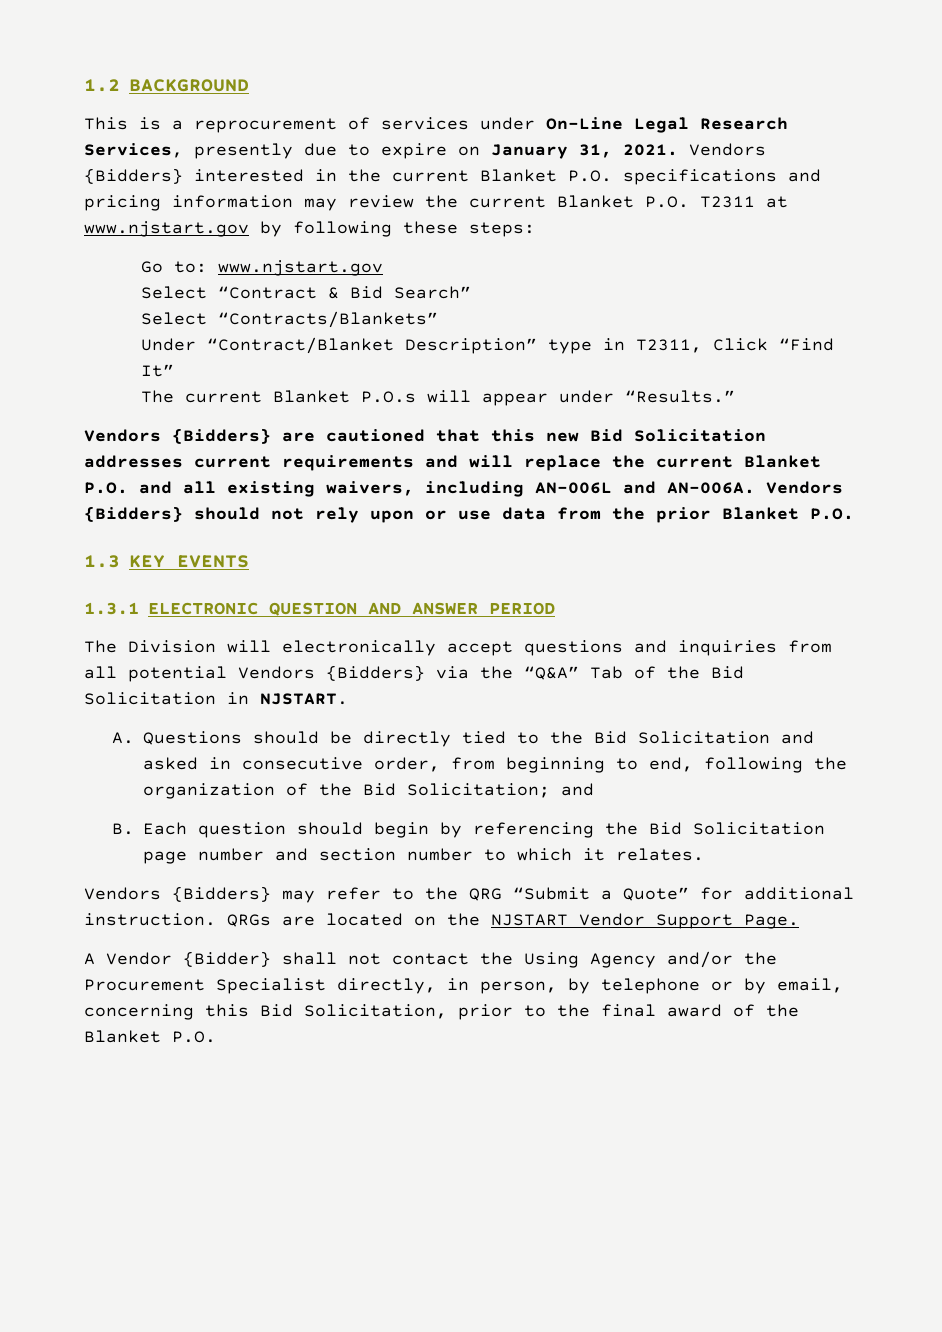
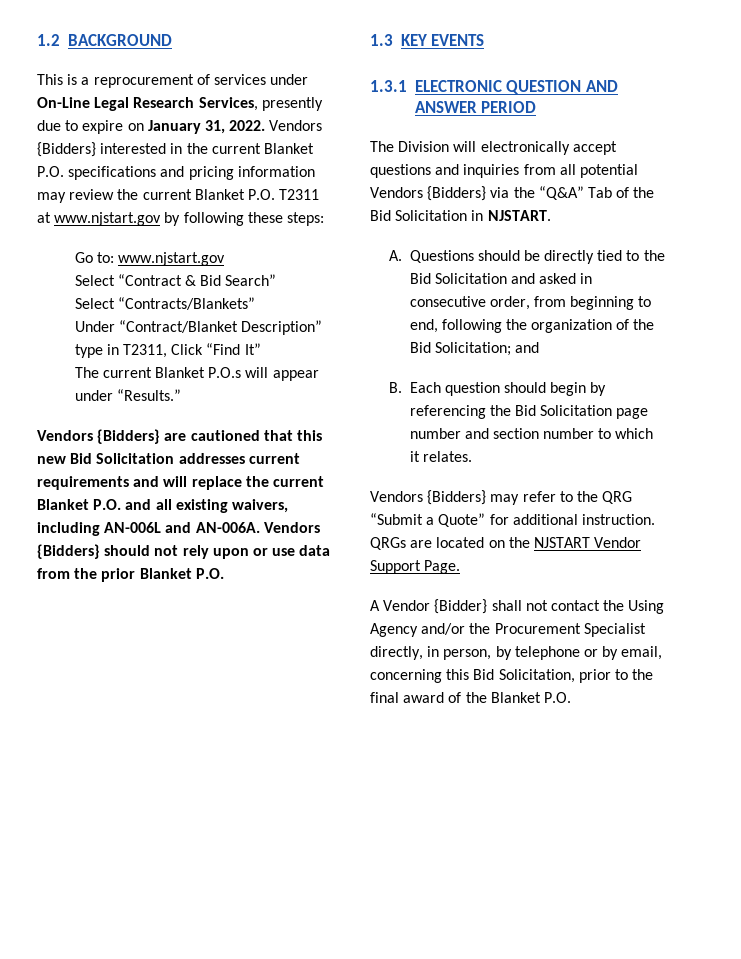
- This is a reprocurement of services under On-Line Legal Research Services, presently due to expire on January 31, 2021.
+ This is a reprocurement of services under On-Line Legal Research Services, presently due to expire on January 31, 2022.

